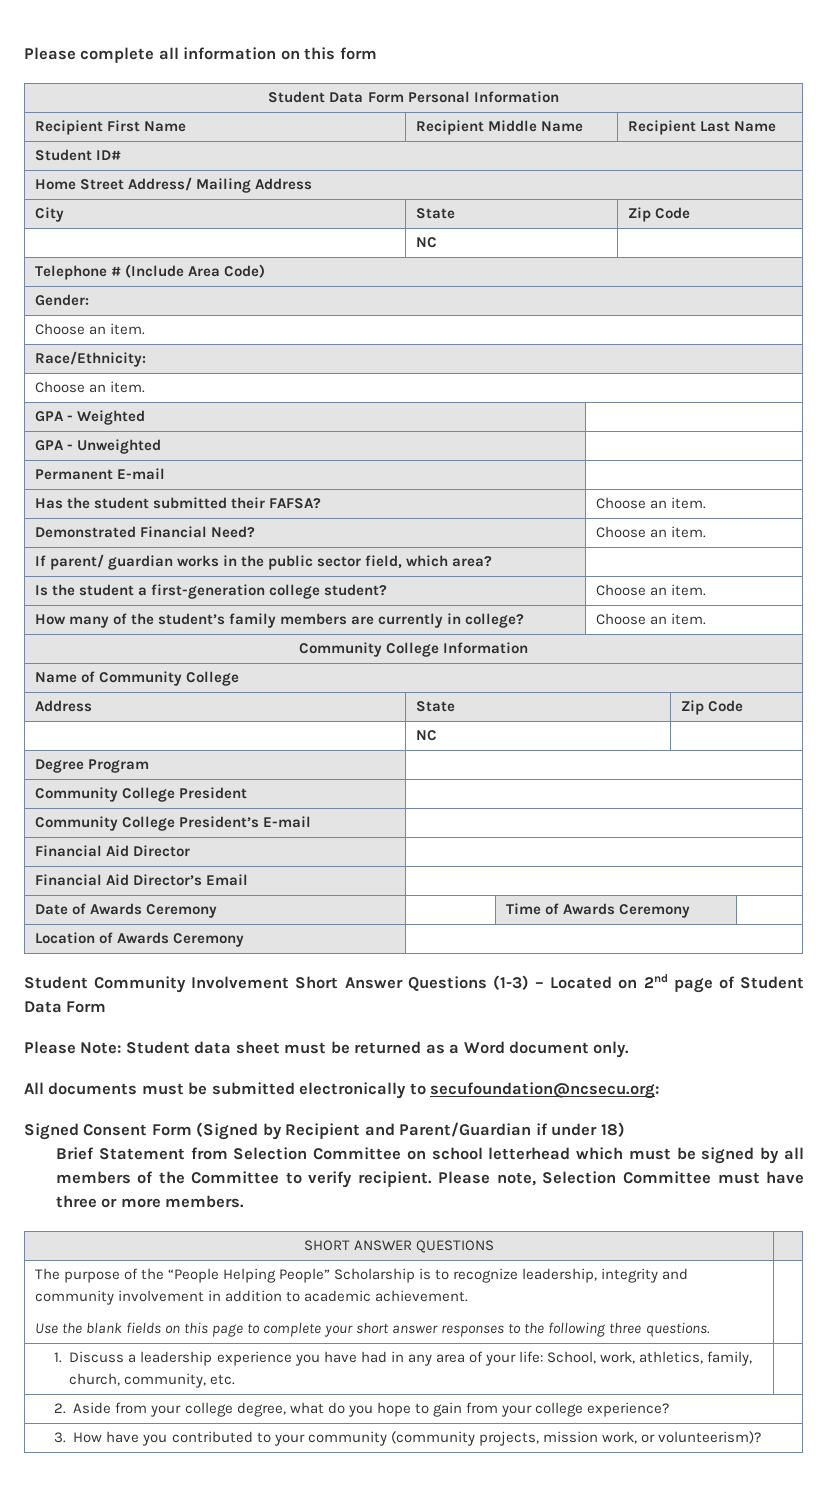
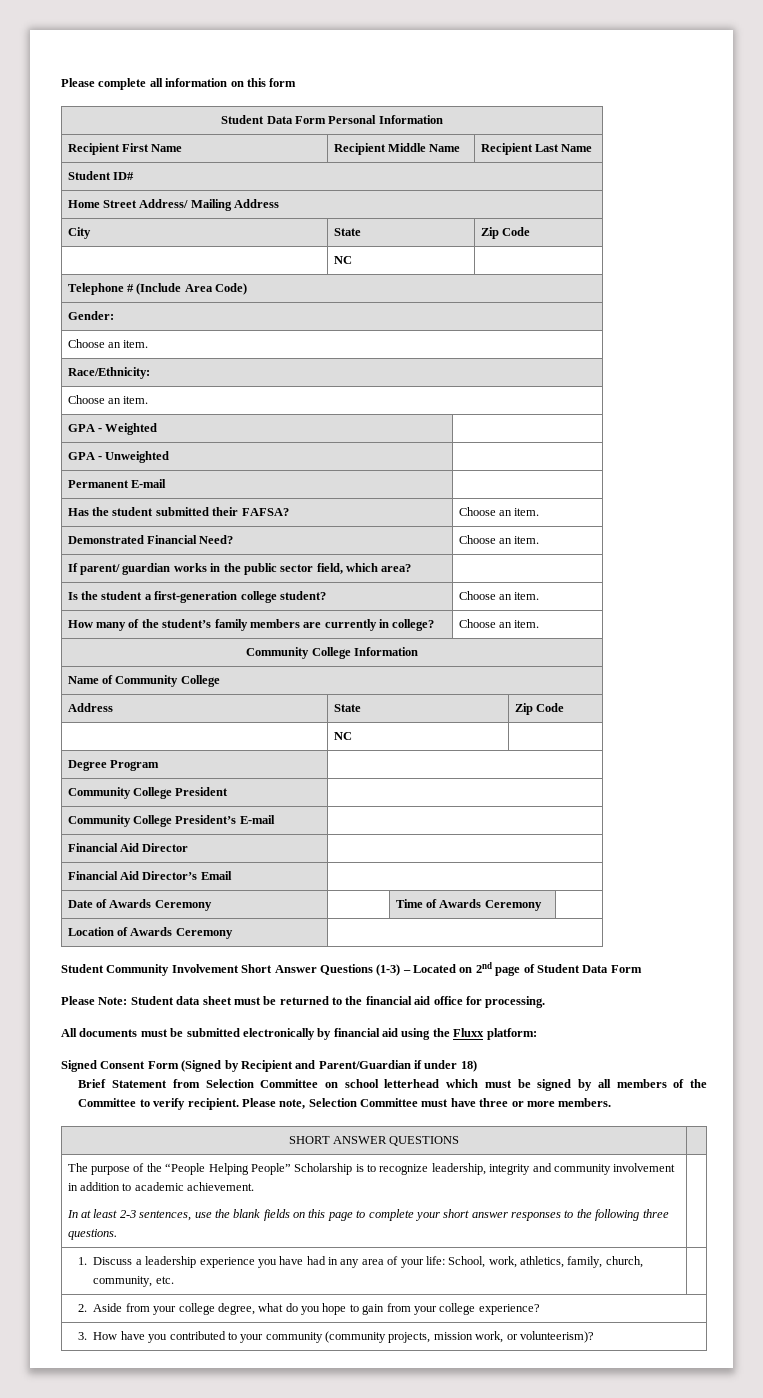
- Please Note: Student data sheet must be returned as a Word document only.
+ Please Note: Student data sheet must be returned to the financial aid office for processing.
- All documents must be submitted electronically to secufoundation@ncsecu.org:
+ All documents must be submitted electronically by financial aid using the Fluxx platform:
- Use the blank fields on this page to complete your short answer responses to the following three questions.
+ In at least 2-3 sentences, use the blank fields on this page to complete your short answer responses to the following three questions.

